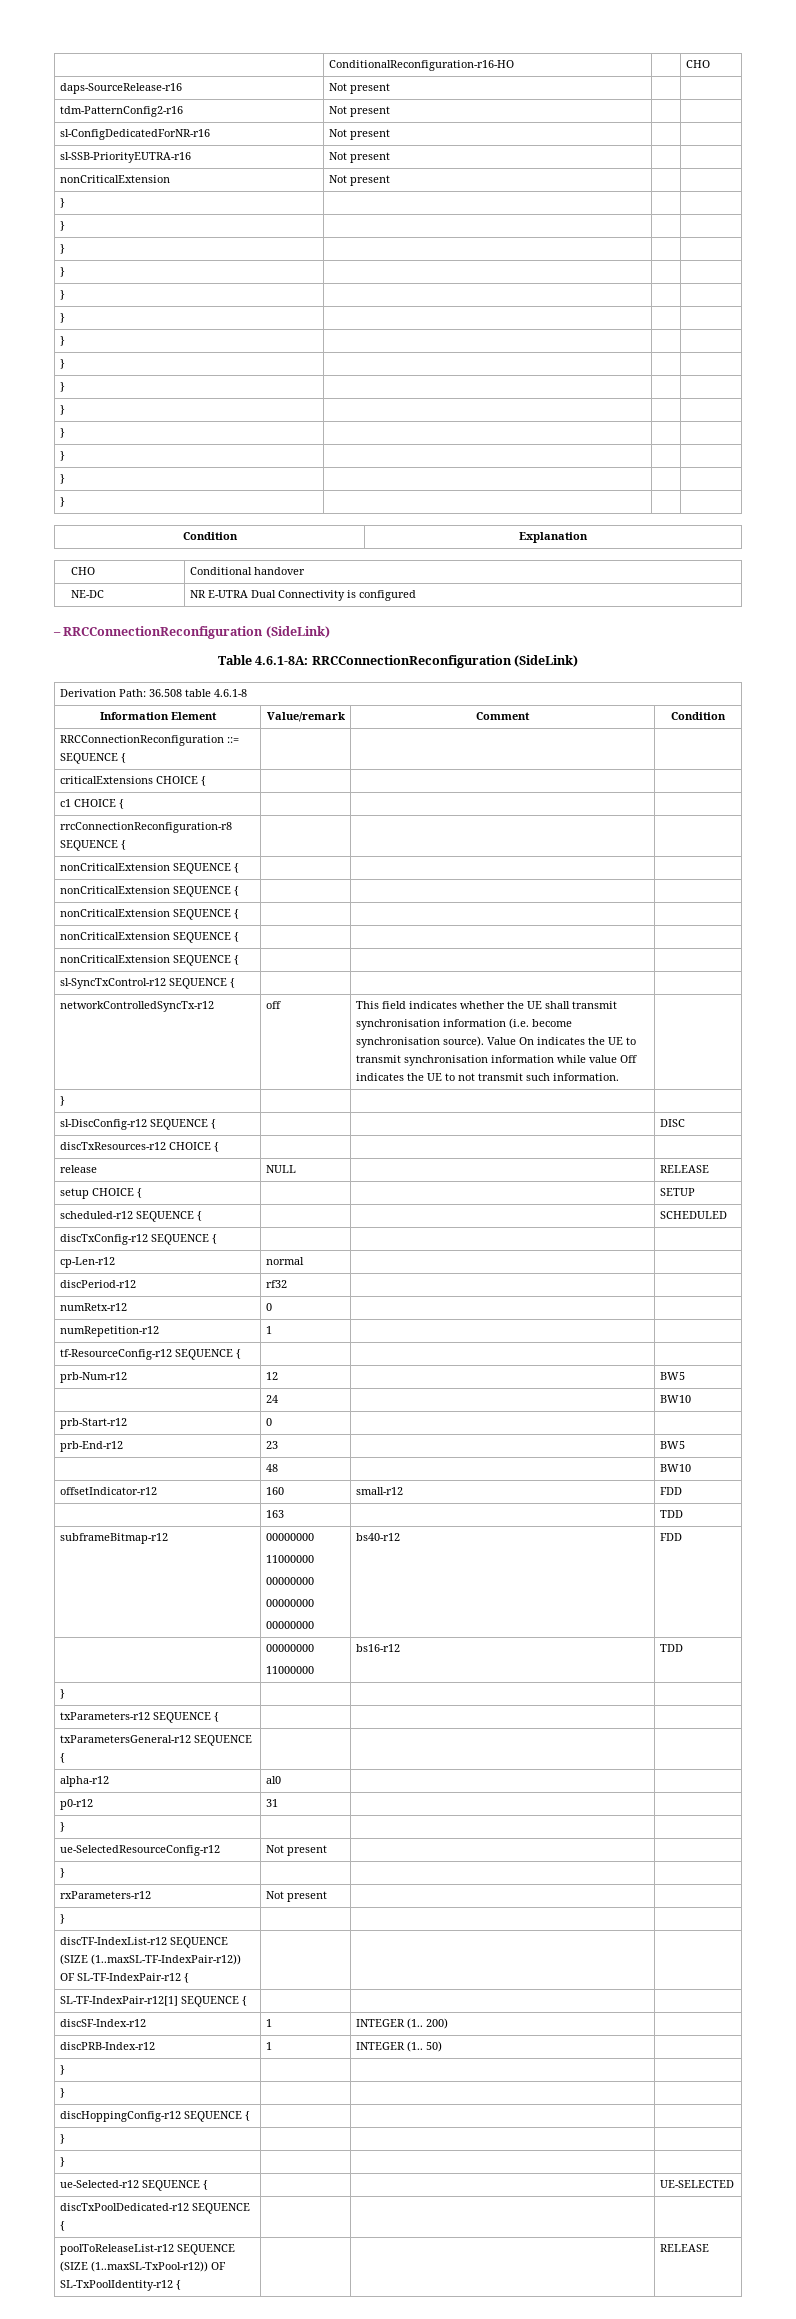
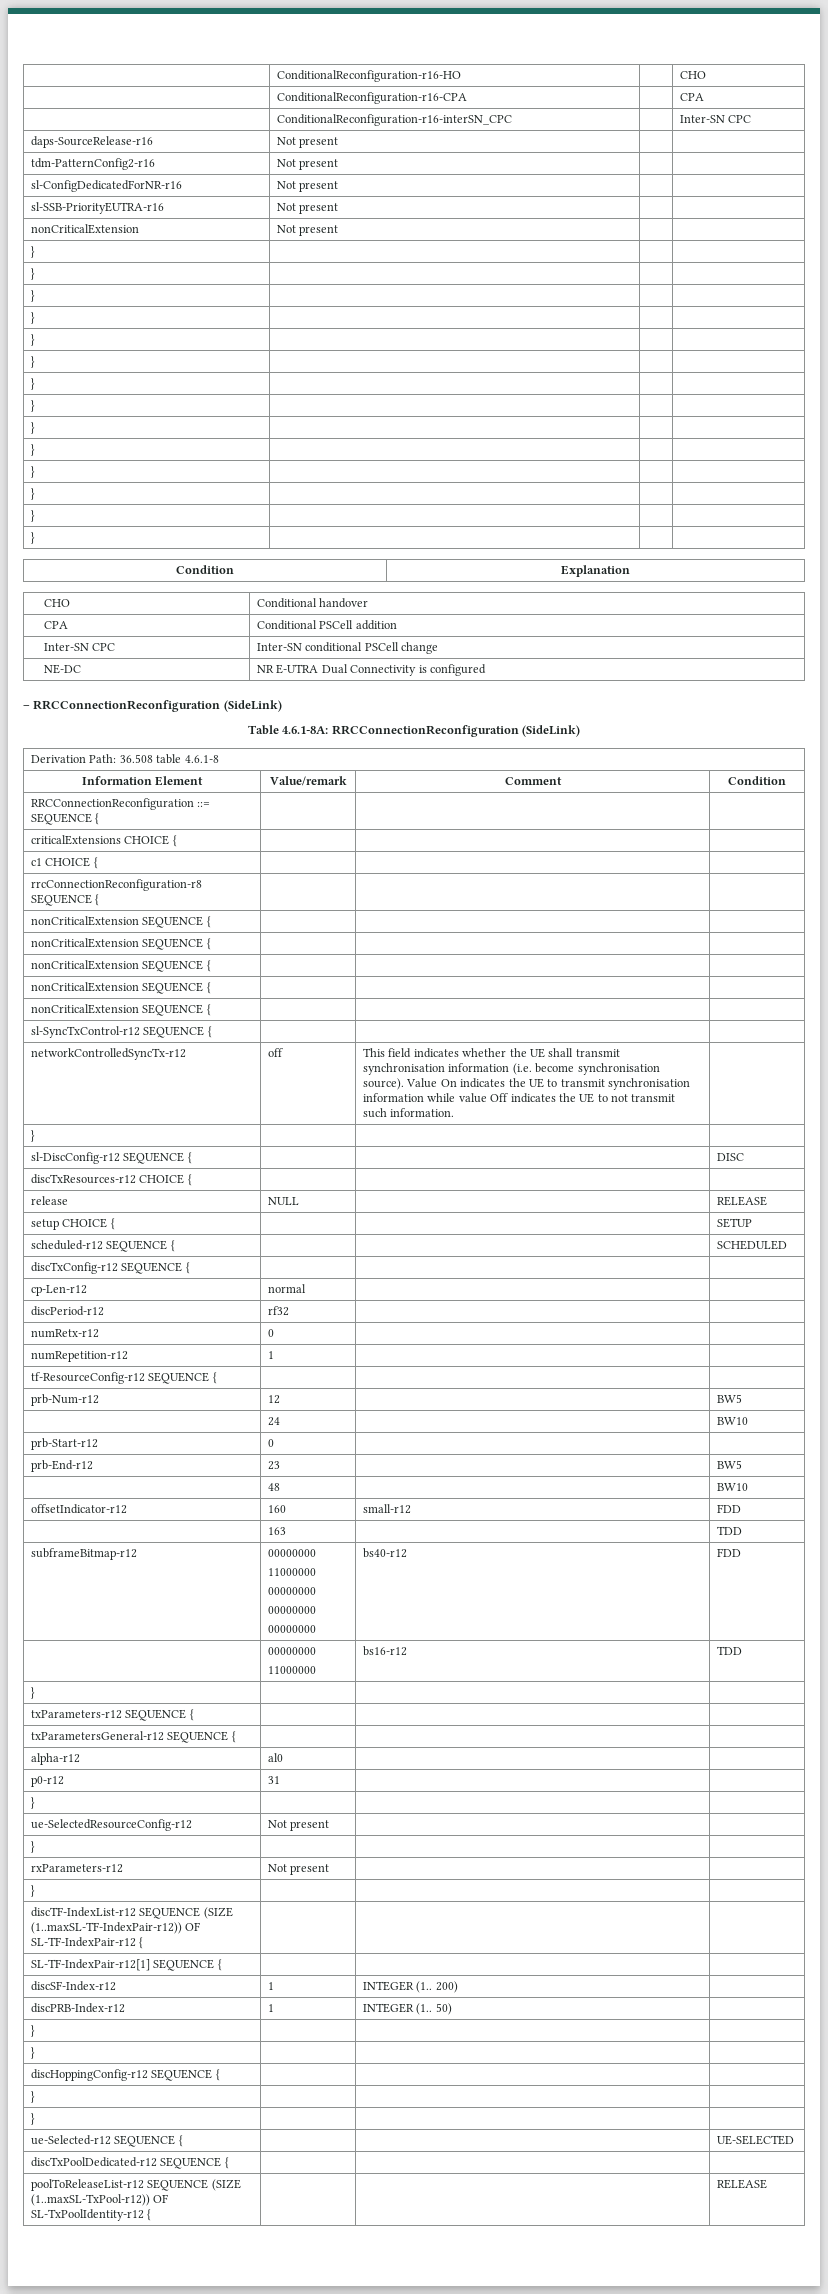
+ | ConditionalReconfiguration-r16-CPA | | CPA
+ | ConditionalReconfiguration-r16-interSN_CPC | | Inter-SN CPC
+ CPA | Conditional PSCell addition
+ Inter-SN CPC | Inter-SN conditional PSCell change

